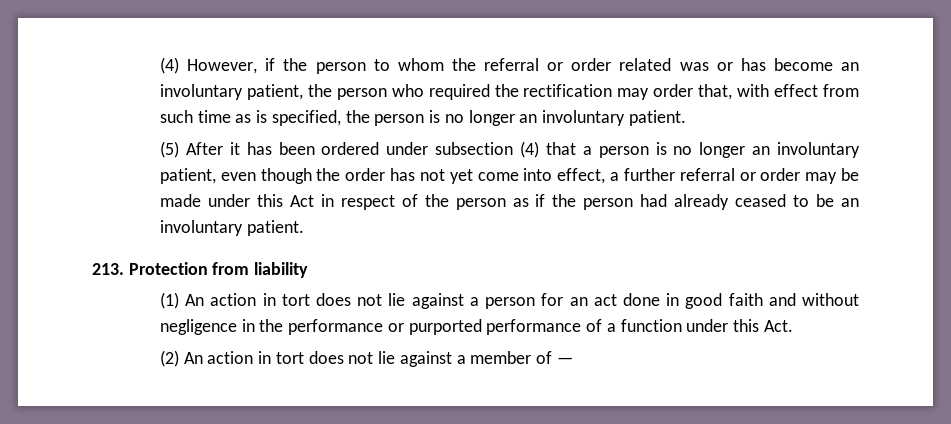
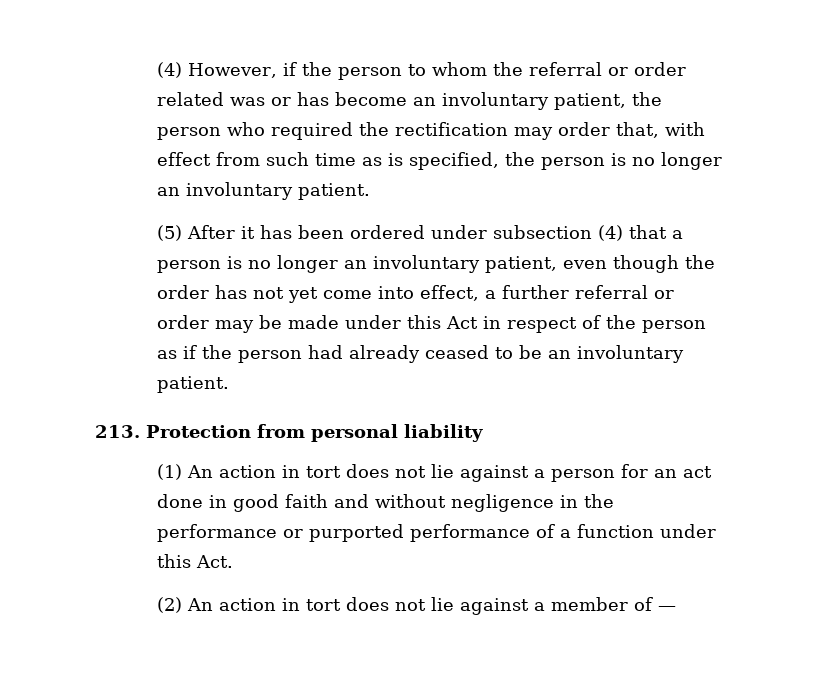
- 213. Protection from liability
+ 213. Protection from personal liability

